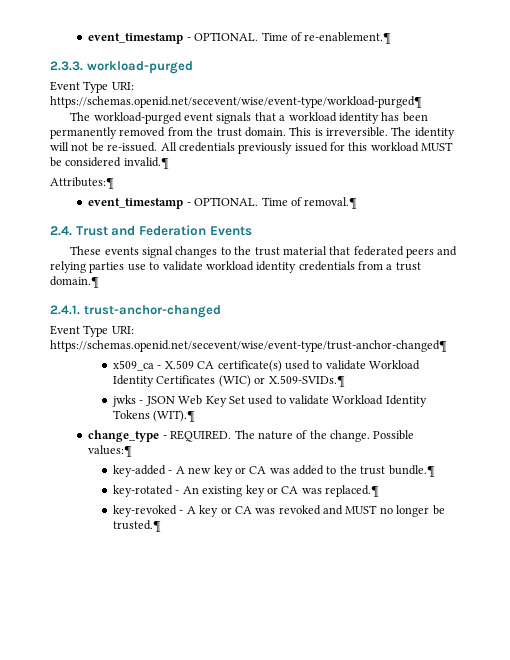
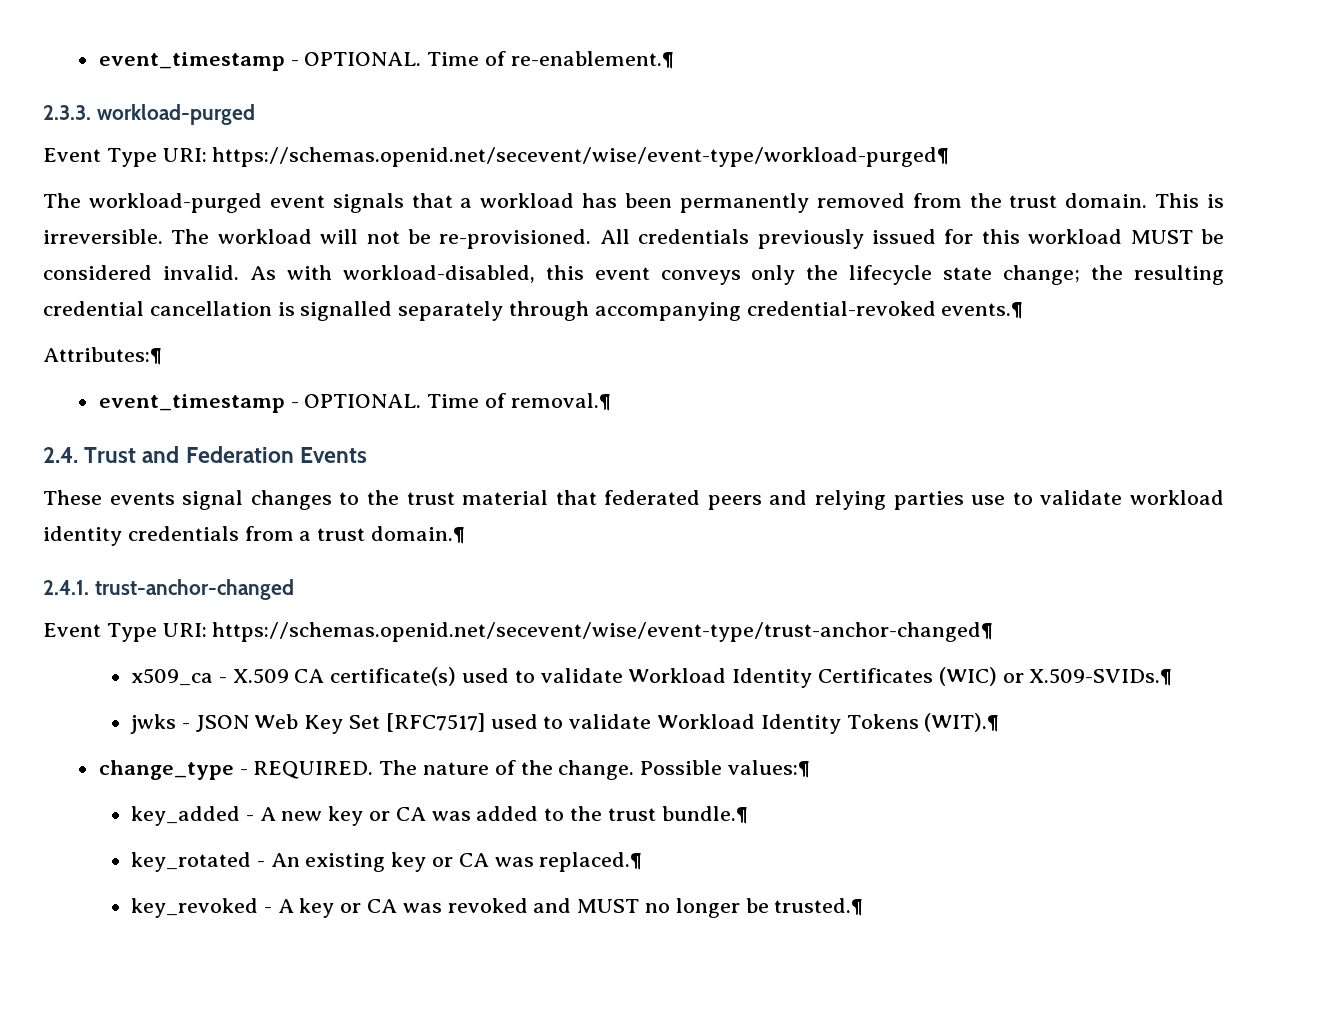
- The workload-purged event signals that a workload identity has been permanently removed from the trust domain.
+ The workload-purged event signals that a workload has been permanently removed from the trust domain.
- The identity will not be re-issued.
+ The workload will not be re-provisioned.
- All credentials previously issued for this workload MUST be considered invalid.¶
+ All credentials previously issued for this workload MUST be considered invalid. As with workload-disabled, this event conveys only the lifecycle state change; the resulting credential cancellation is signalled separately through accompanying credential-revoked events.¶
- jwks - JSON Web Key Set used to validate Workload Identity Tokens (WIT).¶
+ jwks - JSON Web Key Set [RFC7517] used to validate Workload Identity Tokens (WIT).¶
- key-added - A new key or CA was added to the trust bundle.¶
+ key_added - A new key or CA was added to the trust bundle.¶
- key-rotated - An existing key or CA was replaced.¶
+ key_rotated - An existing key or CA was replaced.¶
- key-revoked - A key or CA was revoked and MUST no longer be trusted.¶
+ key_revoked - A key or CA was revoked and MUST no longer be trusted.¶

